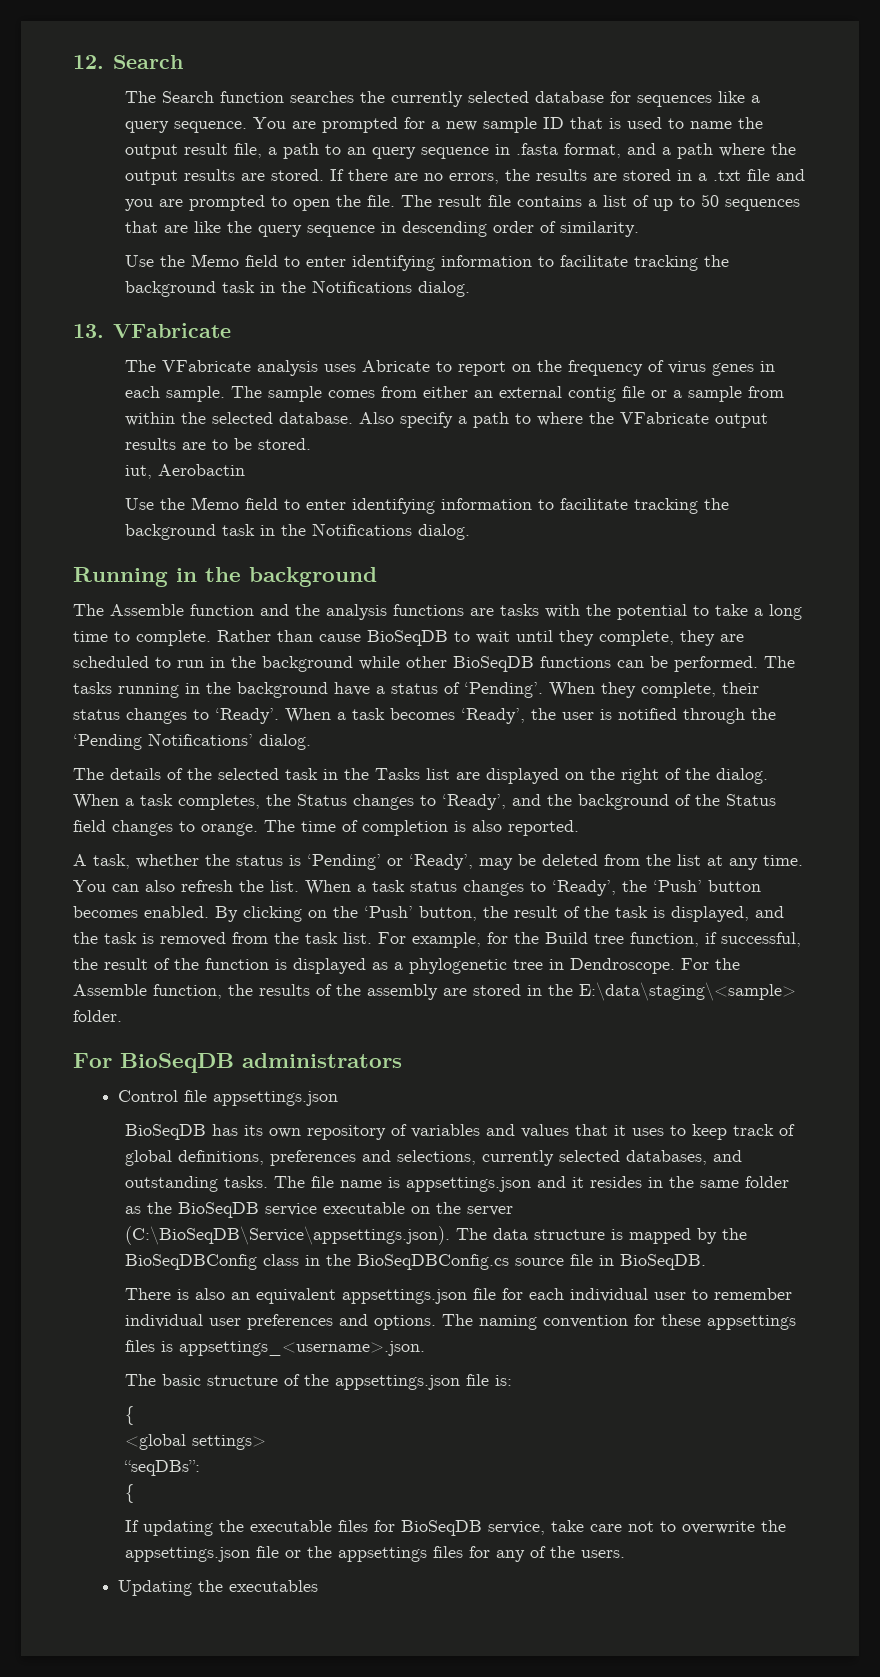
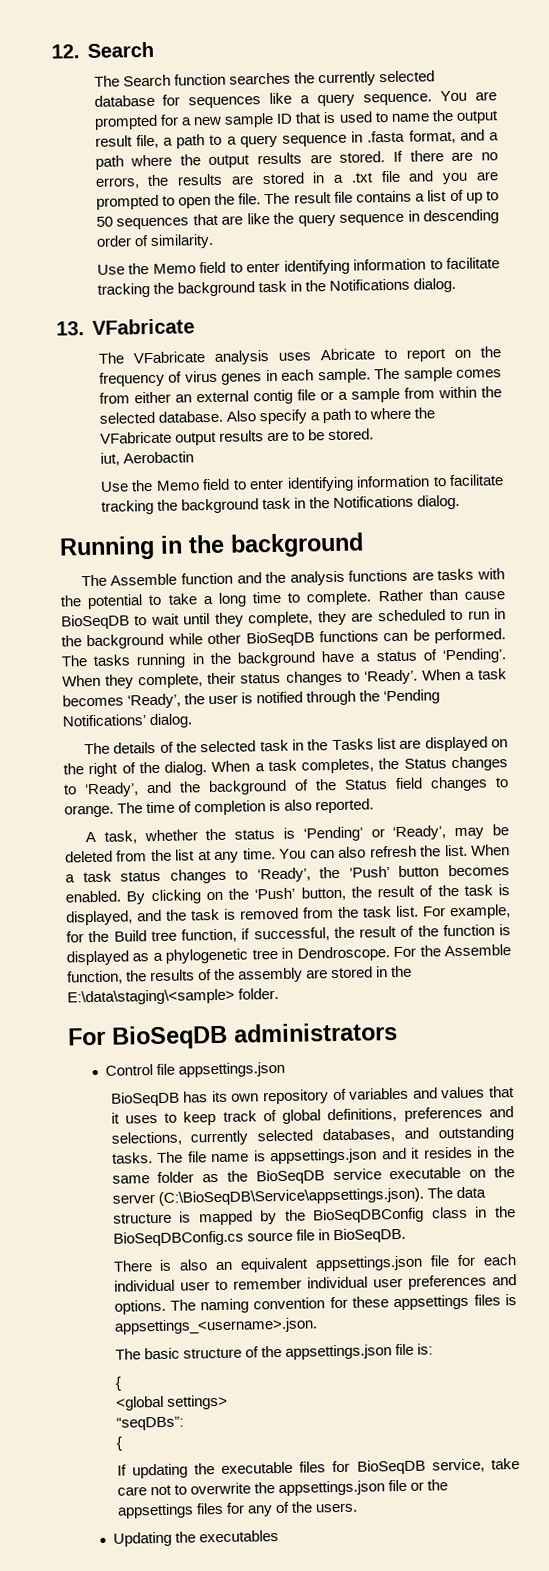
- You are prompted for a new sample ID that is used to name the output result file, a path to an query sequence in .fasta format, and a path where the output results are stored.
+ You are prompted for a new sample ID that is used to name the output result file, a path to a query sequence in .fasta format, and a path where the output results are stored.

